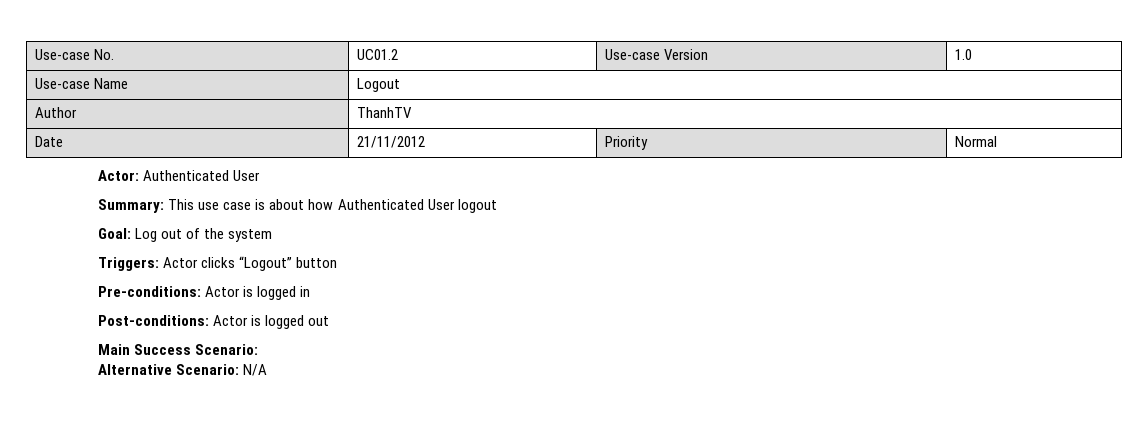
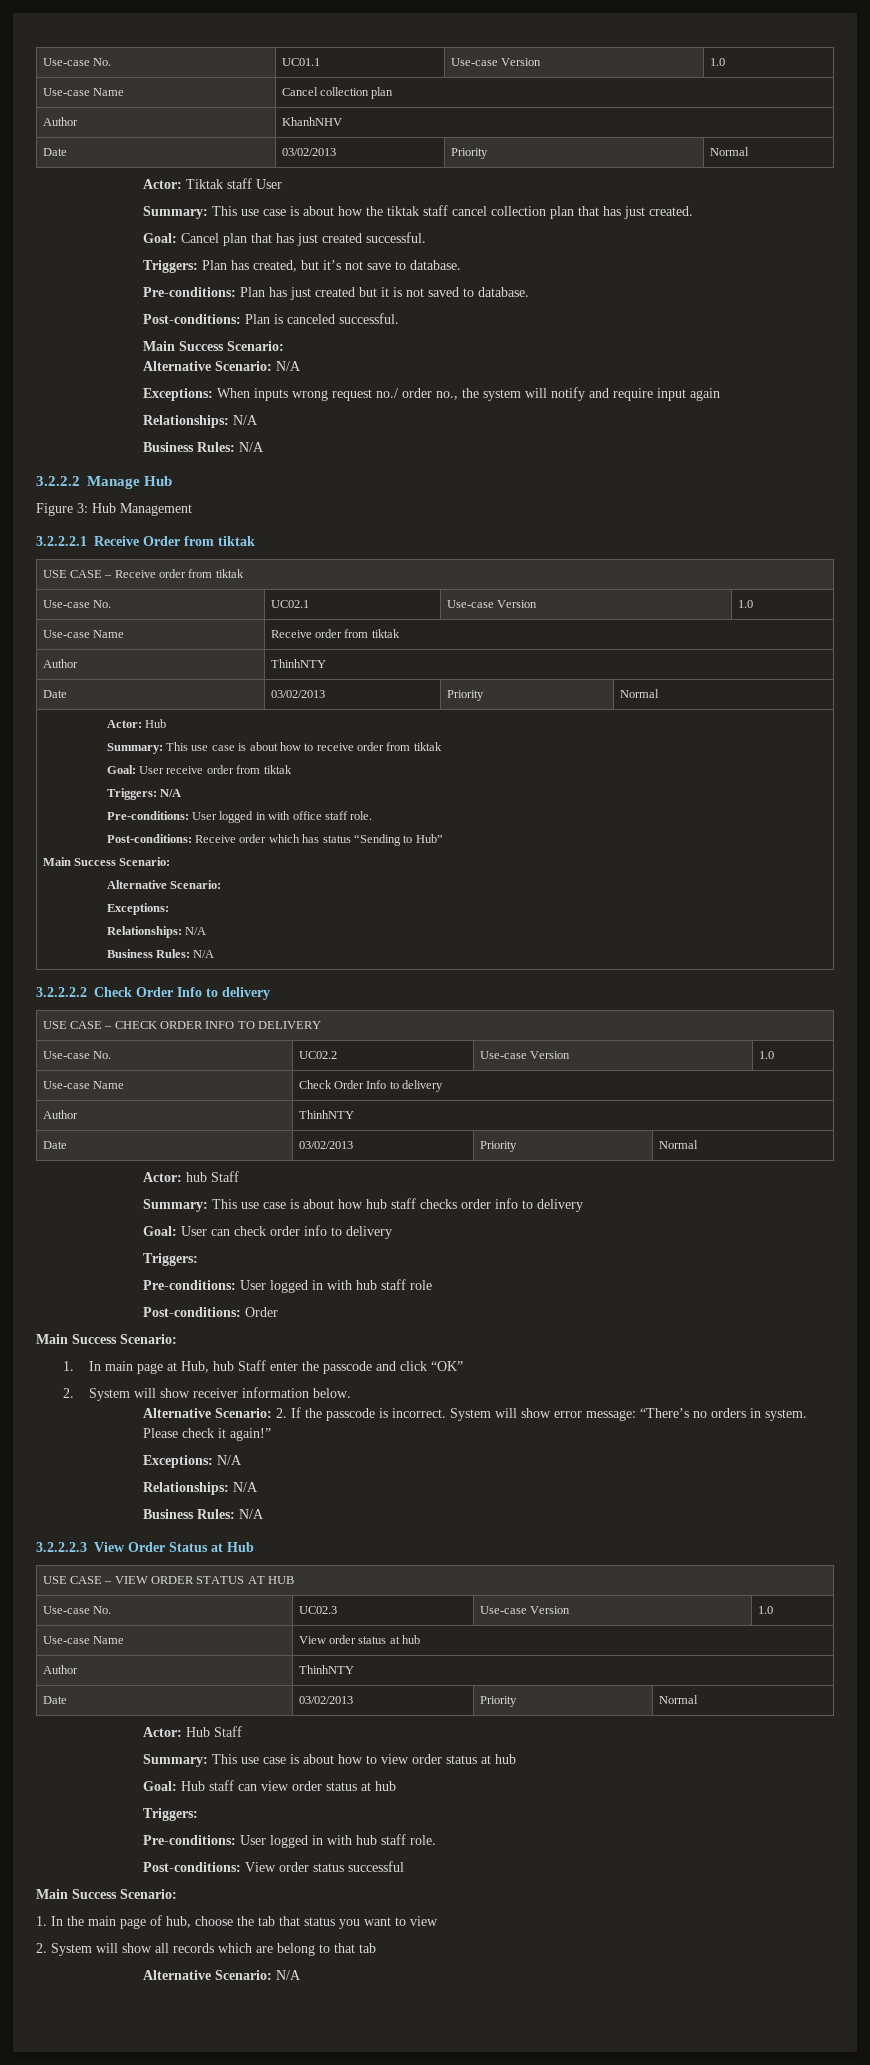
- Use-case No. | UC01.2 | Use-case Version | 1.0
- Use-case Name | Logout
- Author | ThanhTV
- Date | 21/11/2012 | Priority | Normal
- Actor: Authenticated User
+ Use-case No. | UC01.1 | Use-case Version | 1.0
+ Use-case Name | Cancel collection plan
+ Author | KhanhNHV
+ Date | 03/02/2013 | Priority | Normal
+ Actor: Tiktak staff User
- Summary: This use case is about how Authenticated User logout
- Goal: Log out of the system
- Triggers: Actor clicks “Logout” button
- Pre-conditions: Actor is logged in
- Post-conditions: Actor is logged out
+ Summary: This use case is about how the tiktak staff cancel collection plan that has just created.
+ Goal: Cancel plan that has just created successful.
+ Triggers: Plan has created, but it’s not save to database.
+ Pre-conditions: Plan has just created but it is not saved to database.
+ Post-conditions: Plan is canceled successful.
+ Exceptions: When inputs wrong request no./ order no., the system will notify and require input again
+ Relationships: N/A
+ Business Rules: N/A
+ 3.2.2.2 Manage Hub
+ Figure 3: Hub Management
+ 3.2.2.2.1 Receive Order from tiktak
+ USE CASE – Receive order from tiktak
+ Use-case No. | UC02.1 | Use-case Version | 1.0
+ Use-case Name | Receive order from tiktak
+ Author | ThinhNTY
+ Date | 03/02/2013 | Priority | Normal
+ Actor: Hub
+ Summary: This use case is about how to receive order from tiktak
+ Goal: User receive order from tiktak
+ Triggers: N/A
+ Pre-conditions: User logged in with office staff role.
+ Post-conditions: Receive order which has status “Sending to Hub”
+ Main Success Scenario:
+ Alternative Scenario:
+ Exceptions:
+ Relationships: N/A
+ Business Rules: N/A
+ 3.2.2.2.2 Check Order Info to delivery
+ USE CASE – CHECK ORDER INFO TO DELIVERY
+ Use-case No. | UC02.2 | Use-case Version | 1.0
+ Use-case Name | Check Order Info to delivery
+ Author | ThinhNTY
+ Date | 03/02/2013 | Priority | Normal
+ Actor: hub Staff
+ Summary: This use case is about how hub staff checks order info to delivery
+ Goal: User can check order info to delivery
+ Triggers:
+ Pre-conditions: User logged in with hub staff role
+ Post-conditions: Order
+ Main Success Scenario:
+ 1. In main page at Hub, hub Staff enter the passcode and click “OK”
+ 2. System will show receiver information below.
+ Alternative Scenario: 2. If the passcode is incorrect. System will show error message: “There’s no orders in system. Please check it again!”
+ Exceptions: N/A
+ Relationships: N/A
+ Business Rules: N/A
+ 3.2.2.2.3 View Order Status at Hub
+ USE CASE – VIEW ORDER STATUS AT HUB
+ Use-case No. | UC02.3 | Use-case Version | 1.0
+ Use-case Name | View order status at hub
+ Author | ThinhNTY
+ Date | 03/02/2013 | Priority | Normal
+ Actor: Hub Staff
+ Summary: This use case is about how to view order status at hub
+ Goal: Hub staff can view order status at hub
+ Triggers:
+ Pre-conditions: User logged in with hub staff role.
+ Post-conditions: View order status successful
+ Main Success Scenario:
+ 1. In the main page of hub, choose the tab that status you want to view
+ 2. System will show all records which are belong to that tab
+ Alternative Scenario: N/A

